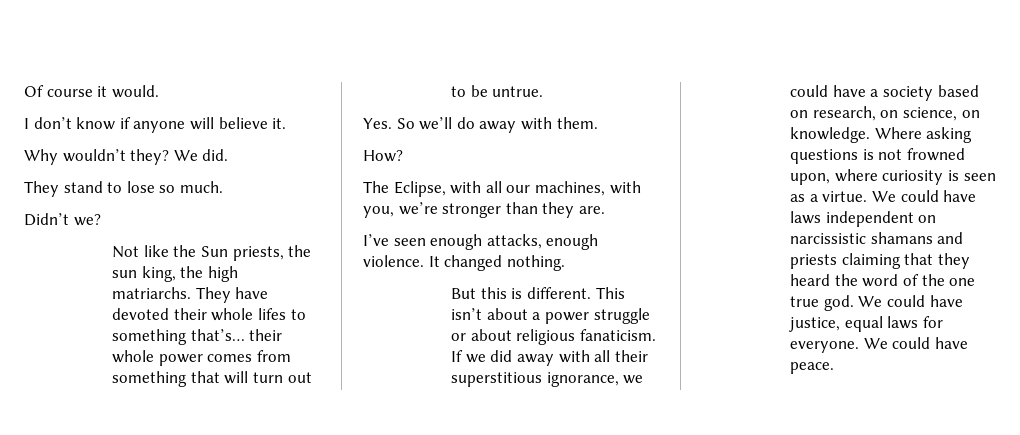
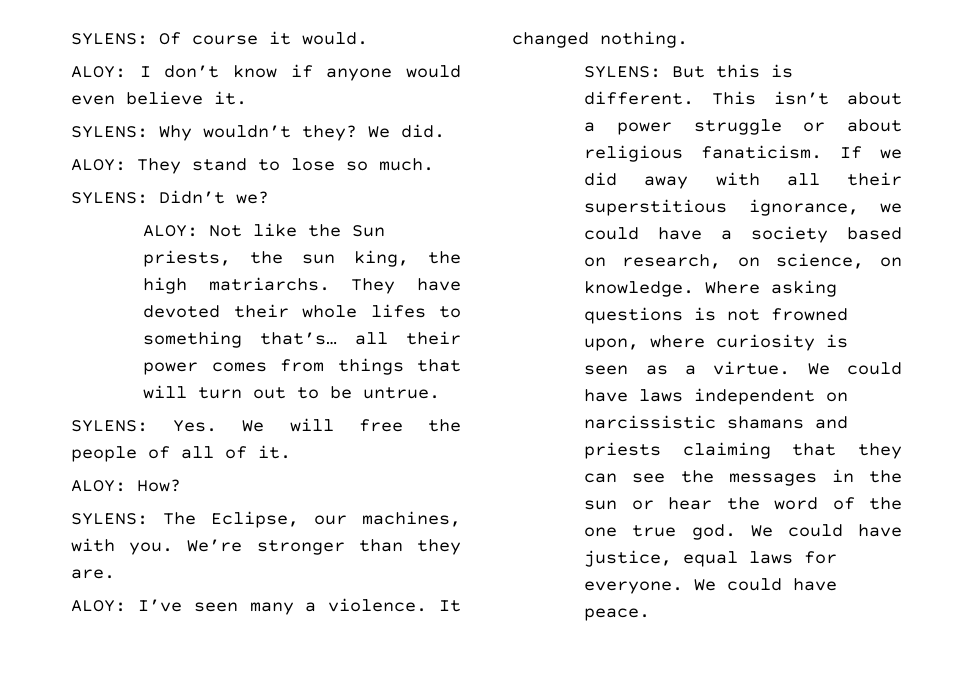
- Of course it would.
+ SYLENS: Of course it would.
- I don’t know if anyone will believe it.
+ ALOY: I don’t know if anyone would even believe it.
- Why wouldn’t they?
+ SYLENS: Why wouldn’t they?
- They stand to lose so much.
+ ALOY: They stand to lose so much.
- Didn’t we?
+ SYLENS: Didn’t we?
- Not like the Sun priests, the sun king, the high matriarchs.
+ ALOY: Not like the Sun priests, the sun king, the high matriarchs.
- They have devoted their whole lifes to something that’s… their whole power comes from something that will turn out to be untrue.
+ They have devoted their whole lifes to something that’s… all their power comes from things that will turn out to be untrue.
- Yes. So we’ll do away with them.
- How?
+ SYLENS: Yes. We will free the people of all of it.
+ ALOY: How?
- The Eclipse, with all our machines, with you, we’re stronger than they are.
+ SYLENS: The Eclipse, our machines, with you. We’re stronger than they are.
- I’ve seen enough attacks, enough violence.
+ ALOY: I’ve seen many a violence.
- But this is different.
+ SYLENS: But this is different.
- We could have laws independent on narcissistic shamans and priests claiming that they heard the word of the one true god.
+ We could have laws independent on narcissistic shamans and priests claiming that they can see the messages in the sun or hear the word of the one true god.

